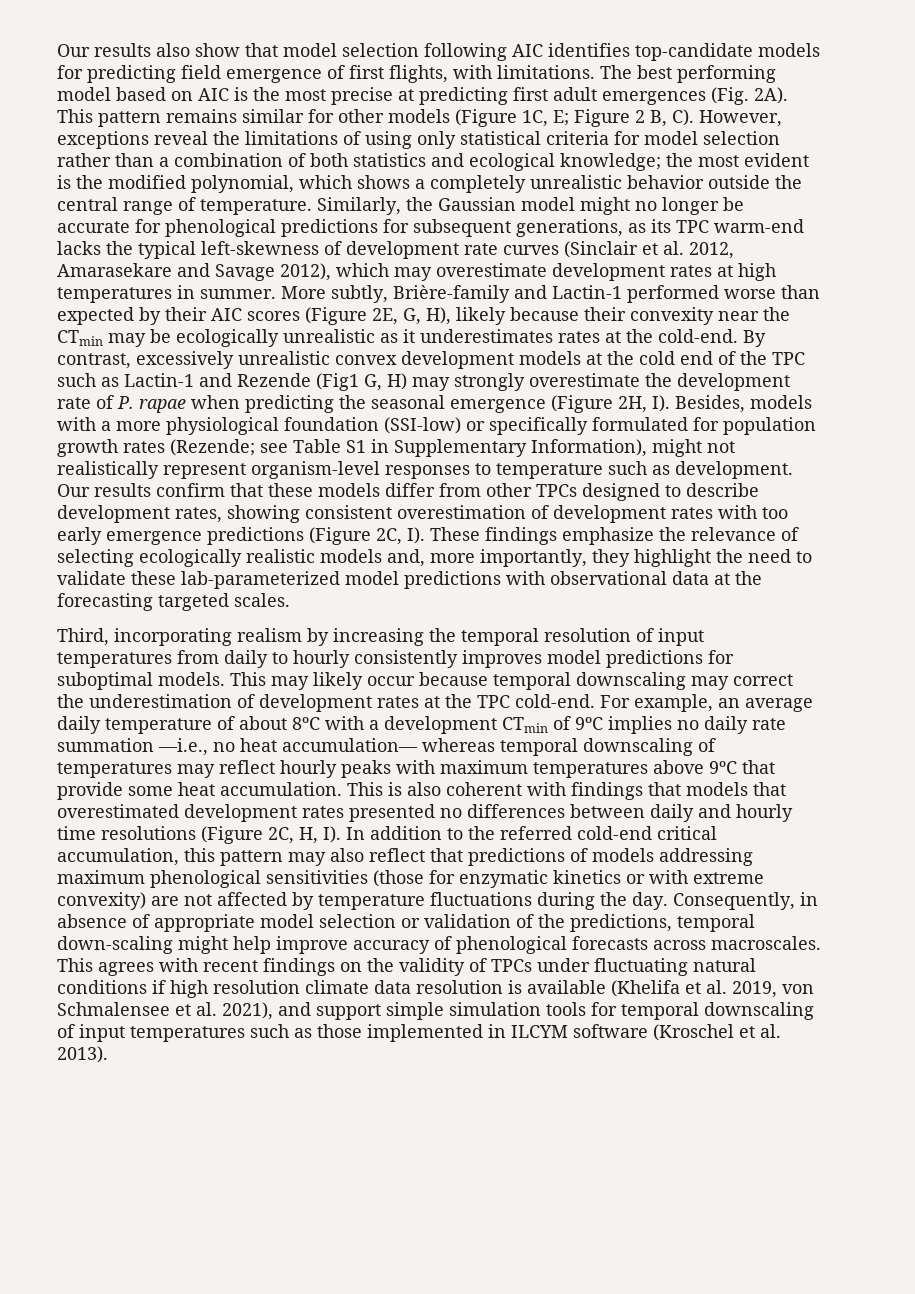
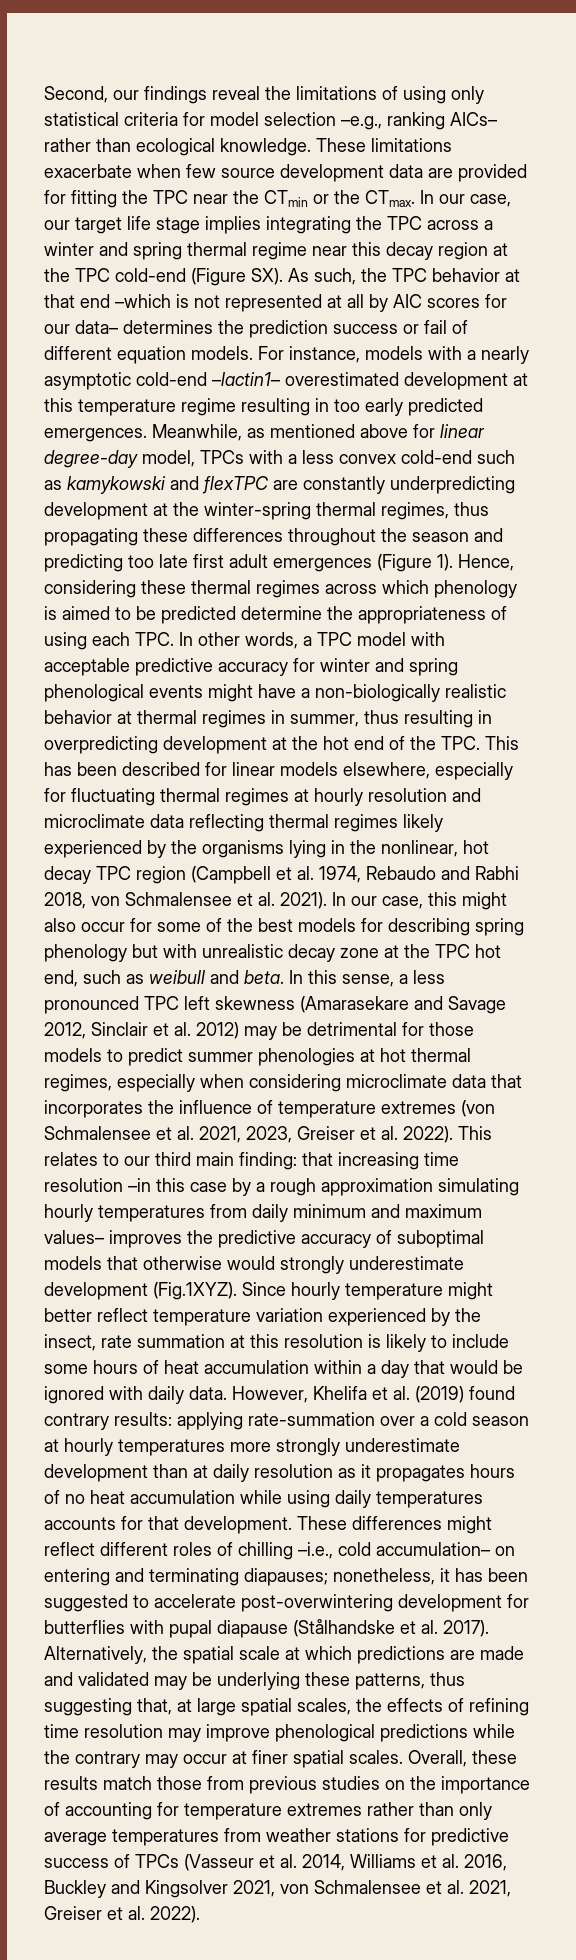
- Our results also show that model selection following AIC identifies top-candidate models for predicting field emergence of first flights, with limitations. The best performing model based on AIC is the most precise at predicting first adult emergences (Fig. 2A). This pattern remains similar for other models (Figure 1C, E; Figure 2 B, C). However, exceptions reveal the limitations of using only statistical criteria for model selection rather than a combination of both statistics and ecological knowledge; the most evident is the modified polynomial, which shows a completely unrealistic behavior outside the central range of temperature. Similarly, the Gaussian model might no longer be accurate for phenological predictions for subsequent generations, as its TPC warm-end lacks the typical left-skewness of development rate curves (Sinclair et al. 2012, Amarasekare and Savage 2012), which may overestimate development rates at high temperatures in summer. More subtly, Brière-family and Lactin-1 performed worse than expected by their AIC scores (Figure 2E, G, H), likely because their convexity near the CTmin may be ecologically unrealistic as it underestimates rates at the cold-end. By contrast, excessively unrealistic convex development models at the cold end of the TPC such as Lactin-1 and Rezende (Fig1 G, H) may strongly overestimate the development rate of P. rapae when predicting the seasonal emergence (Figure 2H, I). Besides, models with a more physiological foundation (SSI-low) or specifically formulated for population growth rates (Rezende; see Table S1 in Supplementary Information), might not realistically represent organism-level responses to temperature such as development. Our results confirm that these models differ from other TPCs designed to describe development rates, showing consistent overestimation of development rates with too early emergence predictions (Figure 2C, I). These findings emphasize the relevance of selecting ecologically realistic models and, more importantly, they highlight the need to validate these lab-parameterized model predictions with observational data at the forecasting targeted scales.
- Third, incorporating realism by increasing the temporal resolution of input temperatures from daily to hourly consistently improves model predictions for suboptimal models. This may likely occur because temporal downscaling may correct the underestimation of development rates at the TPC cold-end. For example, an average daily temperature of about 8ºC with a development CTmin of 9ºC implies no daily rate summation —i.e., no heat accumulation— whereas temporal downscaling of temperatures may reflect hourly peaks with maximum temperatures above 9ºC that provide some heat accumulation. This is also coherent with findings that models that overestimated development rates presented no differences between daily and hourly time resolutions (Figure 2C, H, I). In addition to the referred cold-end critical accumulation, this pattern may also reflect that predictions of models addressing maximum phenological sensitivities (those for enzymatic kinetics or with extreme convexity) are not affected by temperature fluctuations during the day. Consequently, in absence of appropriate model selection or validation of the predictions, temporal down-scaling might help improve accuracy of phenological forecasts across macroscales. This agrees with recent findings on the validity of TPCs under fluctuating natural conditions if high resolution climate data resolution is available (Khelifa et al. 2019, von Schmalensee et al. 2021), and support simple simulation tools for temporal downscaling of input temperatures such as those implemented in ILCYM software (Kroschel et al. 2013).
+ Second, our findings reveal the limitations of using only statistical criteria for model selection –e.g., ranking AICs– rather than ecological knowledge. These limitations exacerbate when few source development data are provided for fitting the TPC near the CTmin or the CTmax. In our case, our target life stage implies integrating the TPC across a winter and spring thermal regime near this decay region at the TPC cold-end (Figure SX). As such, the TPC behavior at that end –which is not represented at all by AIC scores for our data– determines the prediction success or fail of different equation models. For instance, models with a nearly asymptotic cold-end –lactin1– overestimated development at this temperature regime resulting in too early predicted emergences. Meanwhile, as mentioned above for linear degree-day model, TPCs with a less convex cold-end such as kamykowski and flexTPC are constantly underpredicting development at the winter-spring thermal regimes, thus propagating these differences throughout the season and predicting too late first adult emergences (Figure 1). Hence, considering these thermal regimes across which phenology is aimed to be predicted determine the appropriateness of using each TPC. In other words, a TPC model with acceptable predictive accuracy for winter and spring phenological events might have a non-biologically realistic behavior at thermal regimes in summer, thus resulting in overpredicting development at the hot end of the TPC. This has been described for linear models elsewhere, especially for fluctuating thermal regimes at hourly resolution and microclimate data reflecting thermal regimes likely experienced by the organisms lying in the nonlinear, hot decay TPC region (Campbell et al. 1974, Rebaudo and Rabhi 2018, von Schmalensee et al. 2021). In our case, this might also occur for some of the best models for describing spring phenology but with unrealistic decay zone at the TPC hot end, such as weibull and beta. In this sense, a less pronounced TPC left skewness (Amarasekare and Savage 2012, Sinclair et al. 2012) may be detrimental for those models to predict summer phenologies at hot thermal regimes, especially when considering microclimate data that incorporates the influence of temperature extremes (von Schmalensee et al. 2021, 2023, Greiser et al. 2022). This relates to our third main finding: that increasing time resolution –in this case by a rough approximation simulating hourly temperatures from daily minimum and maximum values– improves the predictive accuracy of suboptimal models that otherwise would strongly underestimate development (Fig.1XYZ). Since hourly temperature might better reflect temperature variation experienced by the insect, rate summation at this resolution is likely to include some hours of heat accumulation within a day that would be ignored with daily data. However, Khelifa et al. (2019) found contrary results: applying rate-summation over a cold season at hourly temperatures more strongly underestimate development than at daily resolution as it propagates hours of no heat accumulation while using daily temperatures accounts for that development. These differences might reflect different roles of chilling –i.e., cold accumulation– on entering and terminating diapauses; nonetheless, it has been suggested to accelerate post-overwintering development for butterflies with pupal diapause (Stålhandske et al. 2017). Alternatively, the spatial scale at which predictions are made and validated may be underlying these patterns, thus suggesting that, at large spatial scales, the effects of refining time resolution may improve phenological predictions while the contrary may occur at finer spatial scales. Overall, these results match those from previous studies on the importance of accounting for temperature extremes rather than only average temperatures from weather stations for predictive success of TPCs (Vasseur et al. 2014, Williams et al. 2016, Buckley and Kingsolver 2021, von Schmalensee et al. 2021, Greiser et al. 2022).

